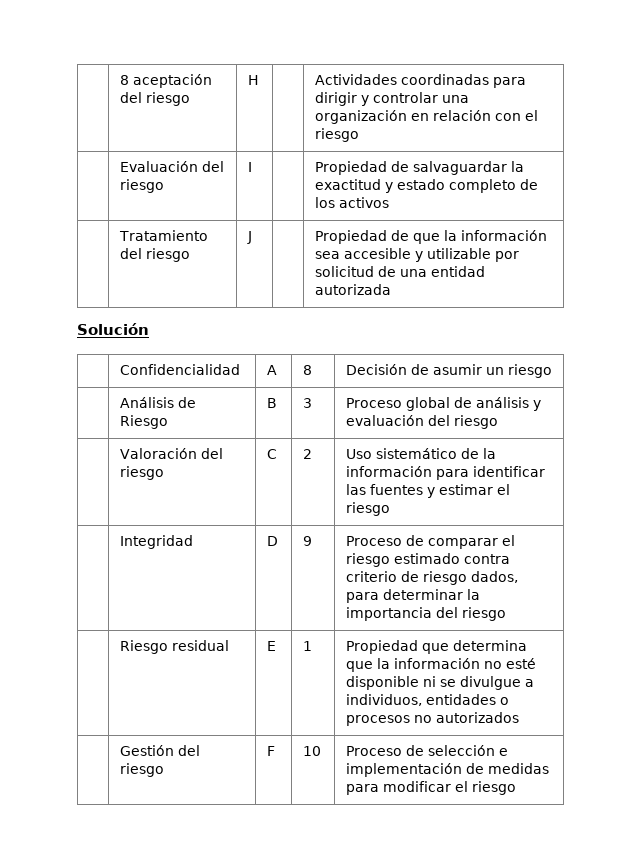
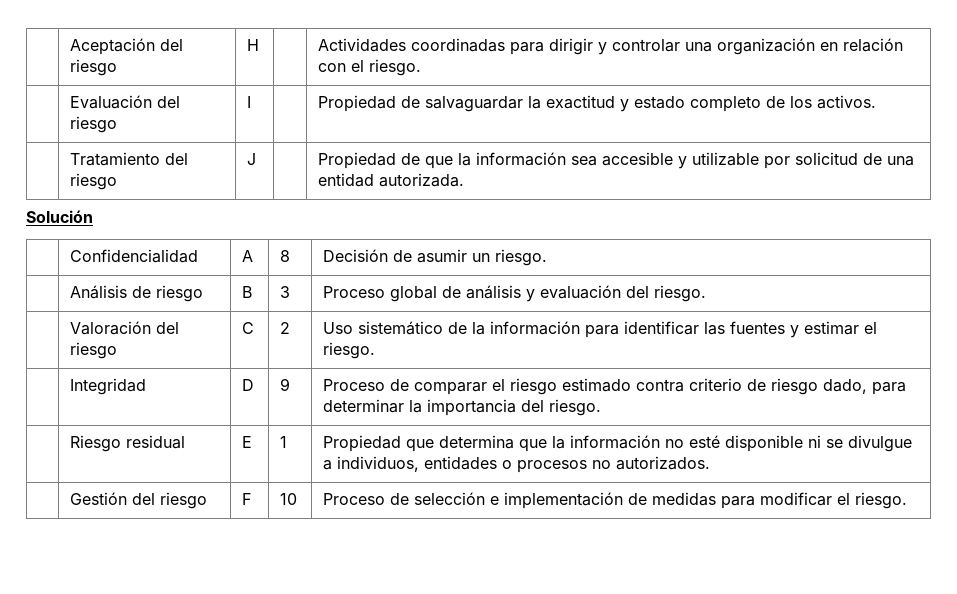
- | 8 aceptación del riesgo | H | | Actividades coordinadas para dirigir y controlar una organización en relación con el riesgo
+ | Aceptación del riesgo | H | | Actividades coordinadas para dirigir y controlar una organización en relación con el riesgo.
- | Evaluación del riesgo | I | | Propiedad de salvaguardar la exactitud y estado completo de los activos
+ | Evaluación del riesgo | I | | Propiedad de salvaguardar la exactitud y estado completo de los activos.
- | Tratamiento del riesgo | J | | Propiedad de que la información sea accesible y utilizable por solicitud de una entidad autorizada
+ | Tratamiento del riesgo | J | | Propiedad de que la información sea accesible y utilizable por solicitud de una entidad autorizada.
- | Confidencialidad | A | 8 | Decisión de asumir un riesgo
+ | Confidencialidad | A | 8 | Decisión de asumir un riesgo.
- | Análisis de Riesgo | B | 3 | Proceso global de análisis y evaluación del riesgo
+ | Análisis de riesgo | B | 3 | Proceso global de análisis y evaluación del riesgo.
- | Valoración del riesgo | C | 2 | Uso sistemático de la información para identificar las fuentes y estimar el riesgo
+ | Valoración del riesgo | C | 2 | Uso sistemático de la información para identificar las fuentes y estimar el riesgo.
- | Integridad | D | 9 | Proceso de comparar el riesgo estimado contra criterio de riesgo dados, para determinar la importancia del riesgo
+ | Integridad | D | 9 | Proceso de comparar el riesgo estimado contra criterio de riesgo dado, para determinar la importancia del riesgo.
- | Riesgo residual | E | 1 | Propiedad que determina que la información no esté disponible ni se divulgue a individuos, entidades o procesos no autorizados
+ | Riesgo residual | E | 1 | Propiedad que determina que la información no esté disponible ni se divulgue a individuos, entidades o procesos no autorizados.
- | Gestión del riesgo | F | 10 | Proceso de selección e implementación de medidas para modificar el riesgo
+ | Gestión del riesgo | F | 10 | Proceso de selección e implementación de medidas para modificar el riesgo.

